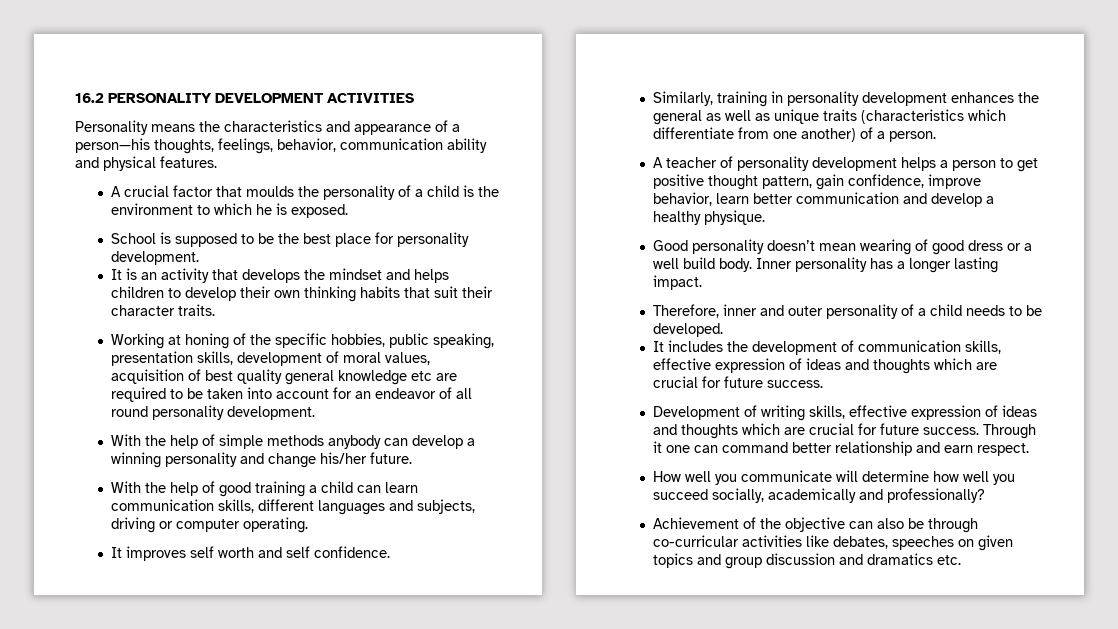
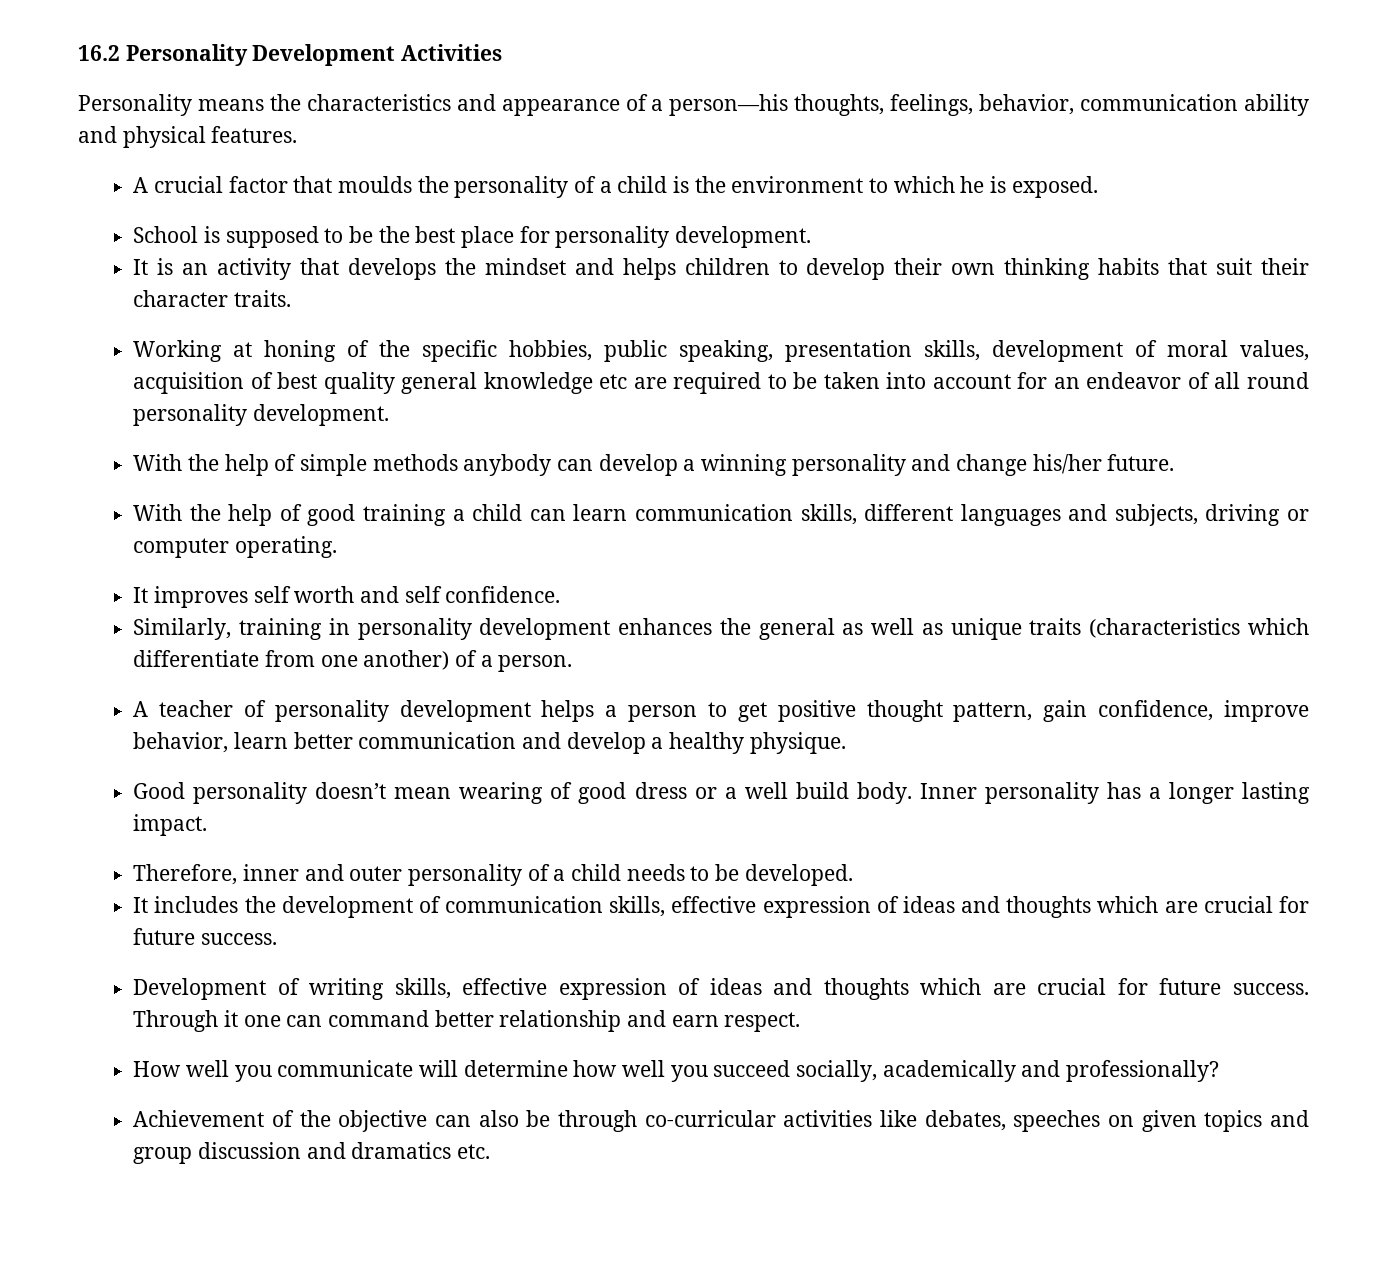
- 16.2 PERSONALITY DEVELOPMENT ACTIVITIES
+ 16.2 Personality Development Activities

